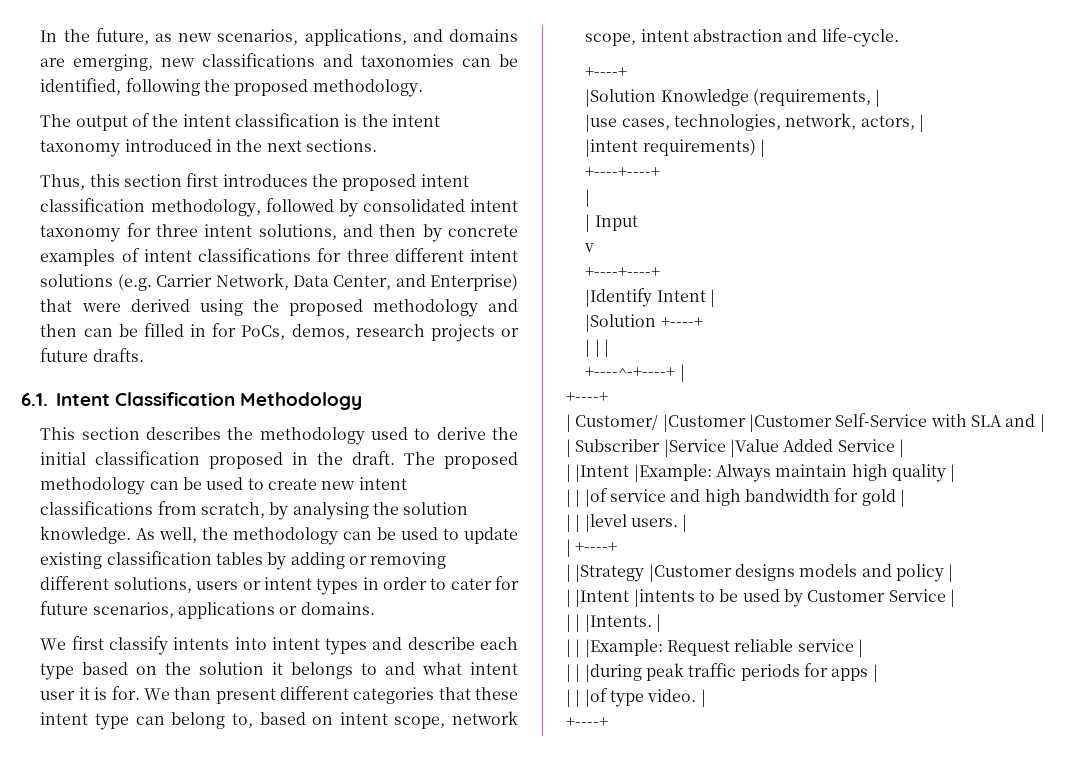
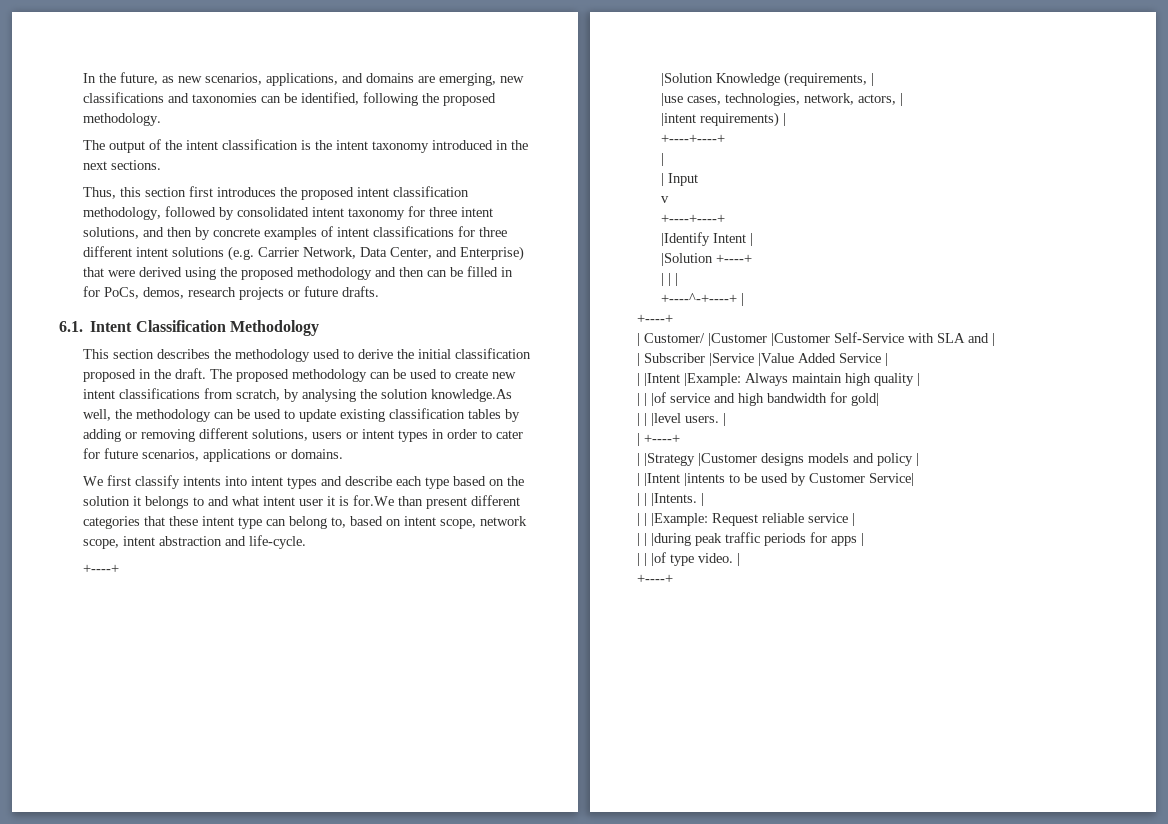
- The proposed methodology can be used to create new intent classifications from scratch, by analysing the solution knowledge. As well, the methodology can be used to update existing classification tables by adding or removing different solutions, users or intent types in order to cater for future scenarios, applications or domains.
+ The proposed methodology can be used to create new intent classifications from scratch, by analysing the solution knowledge.As well, the methodology can be used to update existing classification tables by adding or removing different solutions, users or intent types in order to cater for future scenarios, applications or domains.
- We first classify intents into intent types and describe each type based on the solution it belongs to and what intent user it is for. We than present different categories that these intent type can belong to, based on intent scope, network scope, intent abstraction and life-cycle.
+ We first classify intents into intent types and describe each type based on the solution it belongs to and what intent user it is for.We than present different categories that these intent type can belong to, based on intent scope, network scope, intent abstraction and life-cycle.
- | | |of service and high bandwidth for gold |
+ | | |of service and high bandwidth for gold|
- | |Intent |intents to be used by Customer Service |
+ | |Intent |intents to be used by Customer Service|

